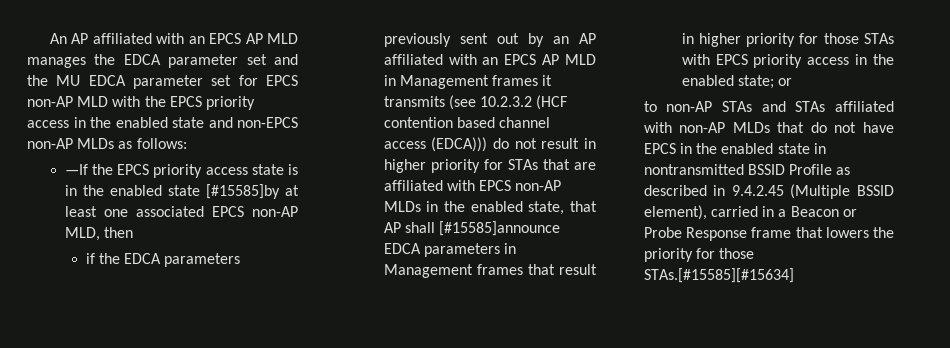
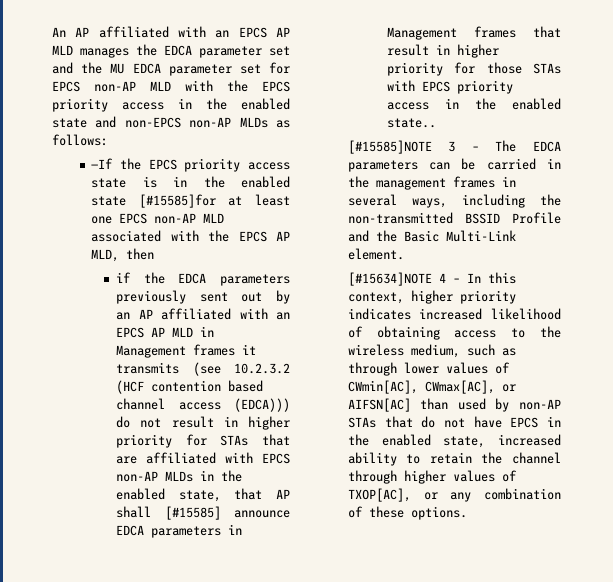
- —If the EPCS priority access state is in the enabled state [#15585]by at least one associated EPCS non-AP MLD, then
+ —If the EPCS priority access state is in the enabled state [#15585]for at least one EPCS non-AP MLD associated with the EPCS AP MLD, then
- if the EDCA parameters previously sent out by an AP affiliated with an EPCS AP MLD in Management frames it transmits (see 10.2.3.2 (HCF contention based channel access (EDCA))) do not result in higher priority for STAs that are affiliated with EPCS non-AP MLDs in the enabled state, that AP shall [#15585]announce EDCA parameters in Management frames that result in higher priority for those STAs with EPCS priority access in the enabled state; or
- to non-AP STAs and STAs affiliated with non-AP MLDs that do not have EPCS in the enabled state in nontransmitted BSSID Profile as described in 9.4.2.45 (Multiple BSSID element), carried in a Beacon or Probe Response frame that lowers the priority for those STAs.[#15585][#15634]
+ if the EDCA parameters previously sent out by an AP affiliated with an EPCS AP MLD in Management frames it transmits (see 10.2.3.2 (HCF contention based channel access (EDCA))) do not result in higher priority for STAs that are affiliated with EPCS non-AP MLDs in the enabled state, that AP shall [#15585] announce EDCA parameters in Management frames that result in higher priority for those STAs with EPCS priority access in the enabled state..
+ [#15585]NOTE 3 – The EDCA parameters can be carried in the management frames in several ways, including the non-transmitted BSSID Profile and the Basic Multi-Link element.
+ [#15634]NOTE 4 – In this context, higher priority indicates increased likelihood of obtaining access to the wireless medium, such as through lower values of CWmin[AC], CWmax[AC], or AIFSN[AC] than used by non-AP STAs that do not have EPCS in the enabled state, increased ability to retain the channel through higher values of TXOP[AC], or any combination of these options.

